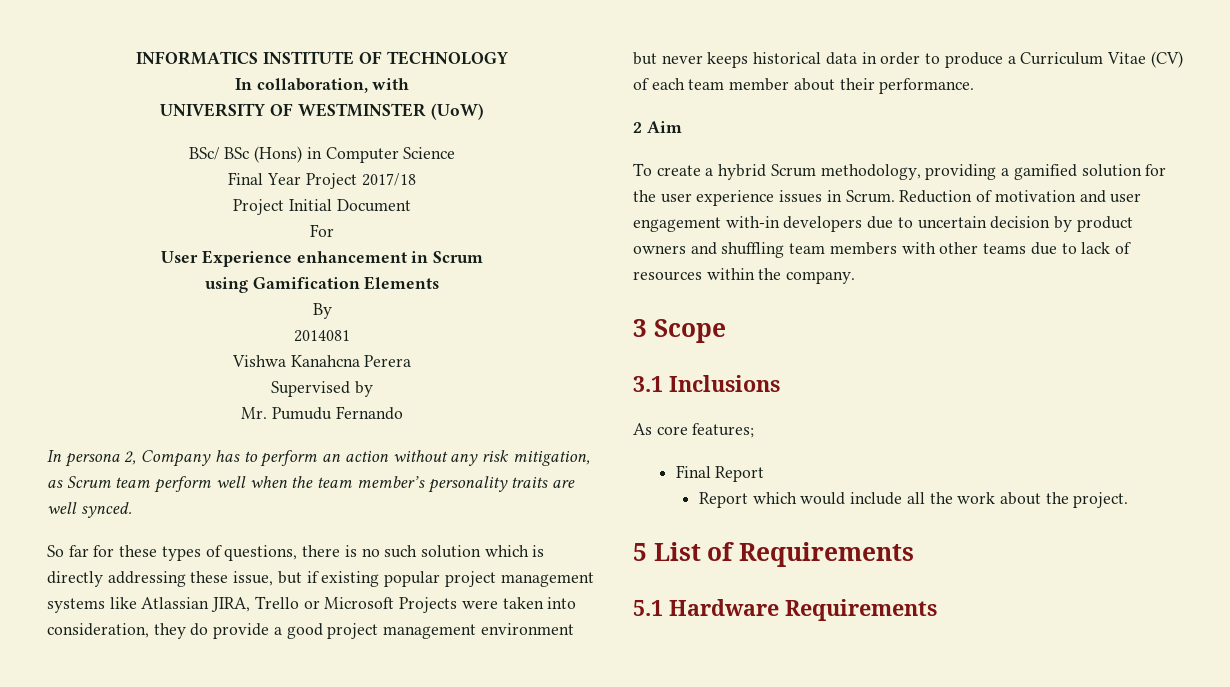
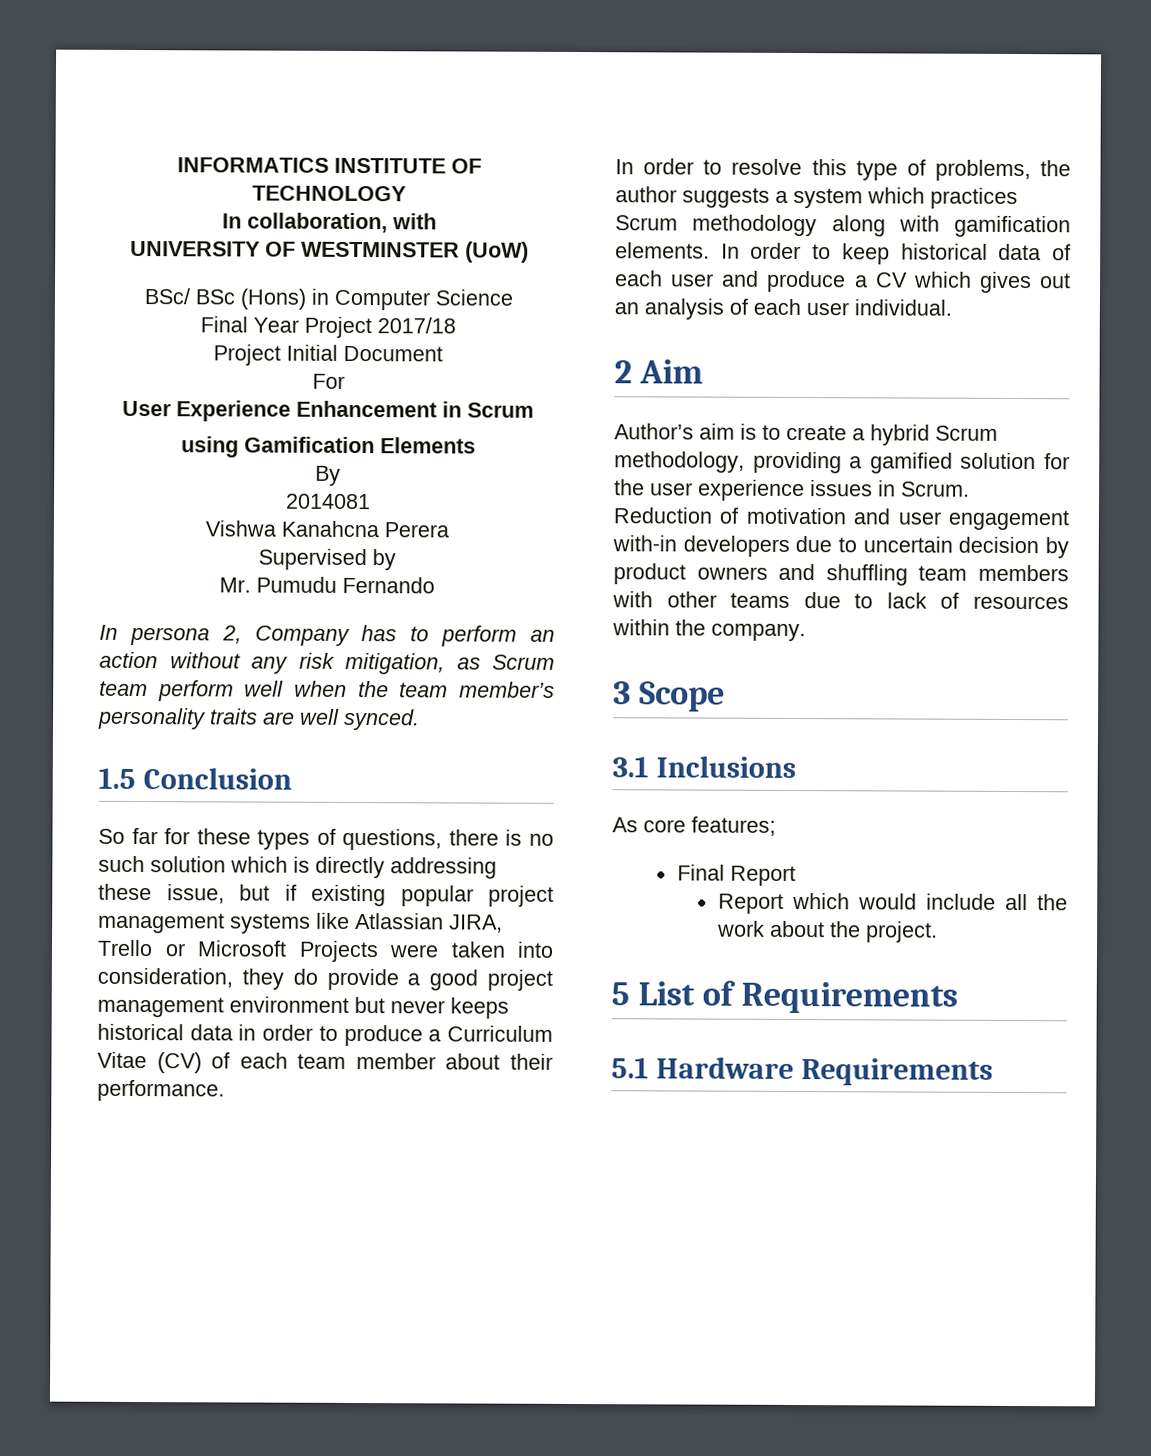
- User Experience enhancement in Scrum
+ User Experience Enhancement in Scrum
+ 1.5 Conclusion
+ In order to resolve this type of problems, the author suggests a system which practices Scrum methodology along with gamification elements. In order to keep historical data of each user and produce a CV which gives out an analysis of each user individual.
  2 Aim
- To create a hybrid Scrum methodology, providing a gamified solution for the user experience issues in Scrum.
+ Author’s aim is to create a hybrid Scrum methodology, providing a gamified solution for the user experience issues in Scrum.

